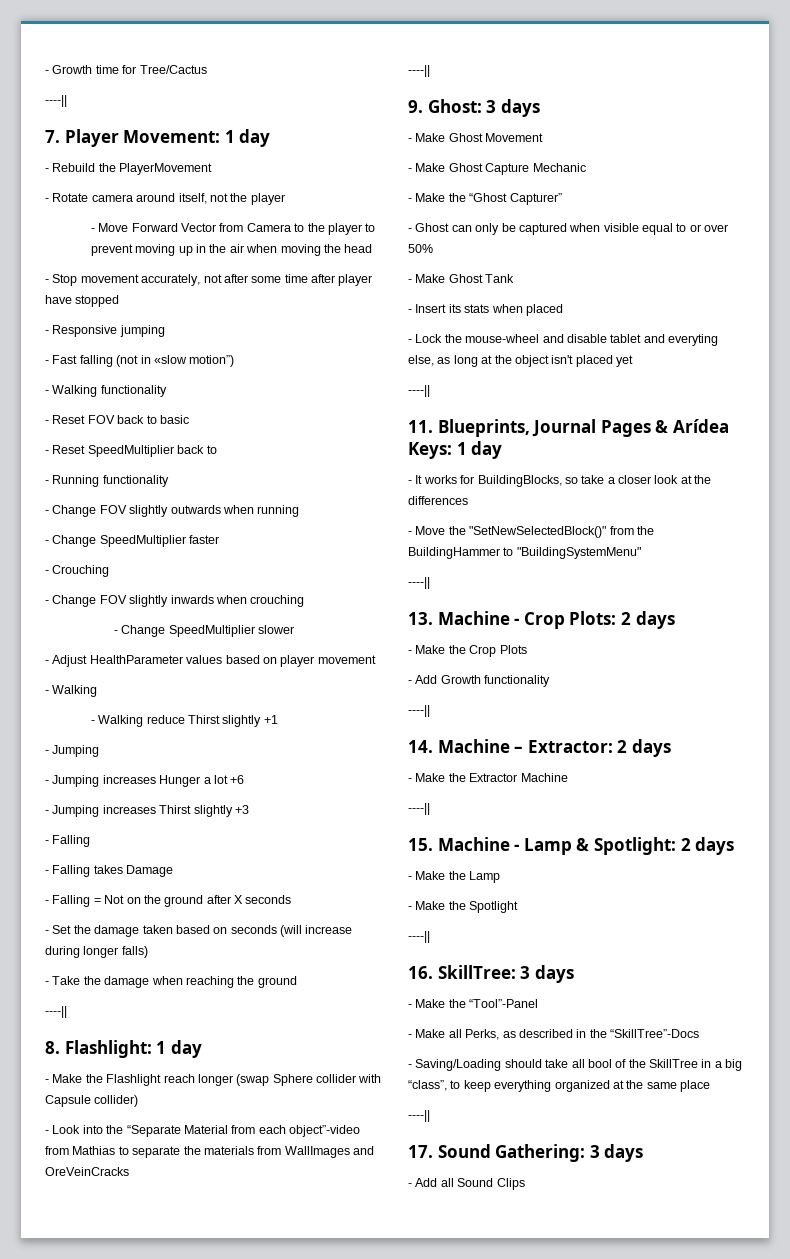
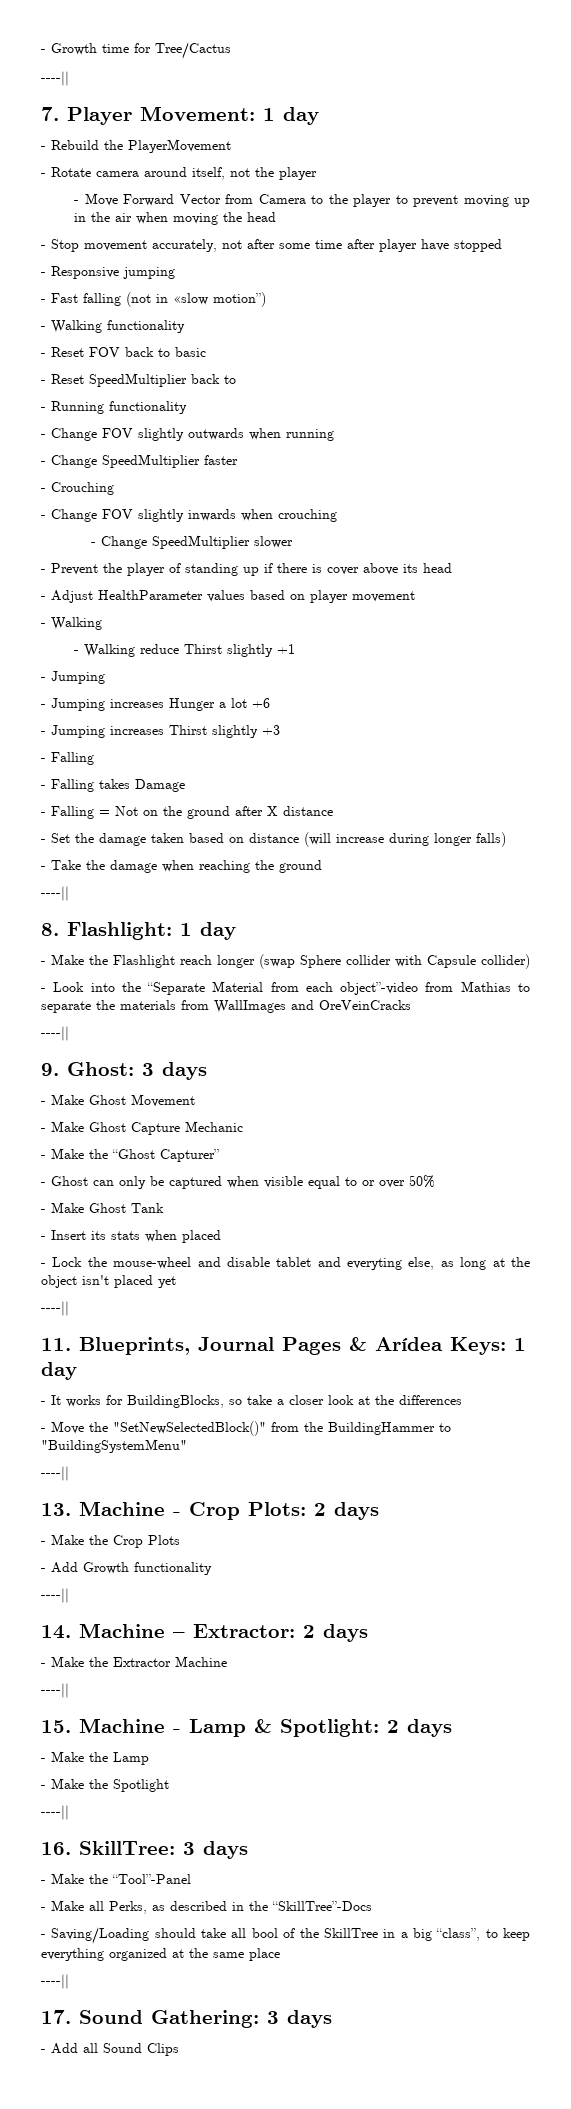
+ - Prevent the player of standing up if there is cover above its head
- - Falling = Not on the ground after X seconds
+ - Falling = Not on the ground after X distance
- - Set the damage taken based on seconds (will increase during longer falls)
+ - Set the damage taken based on distance (will increase during longer falls)

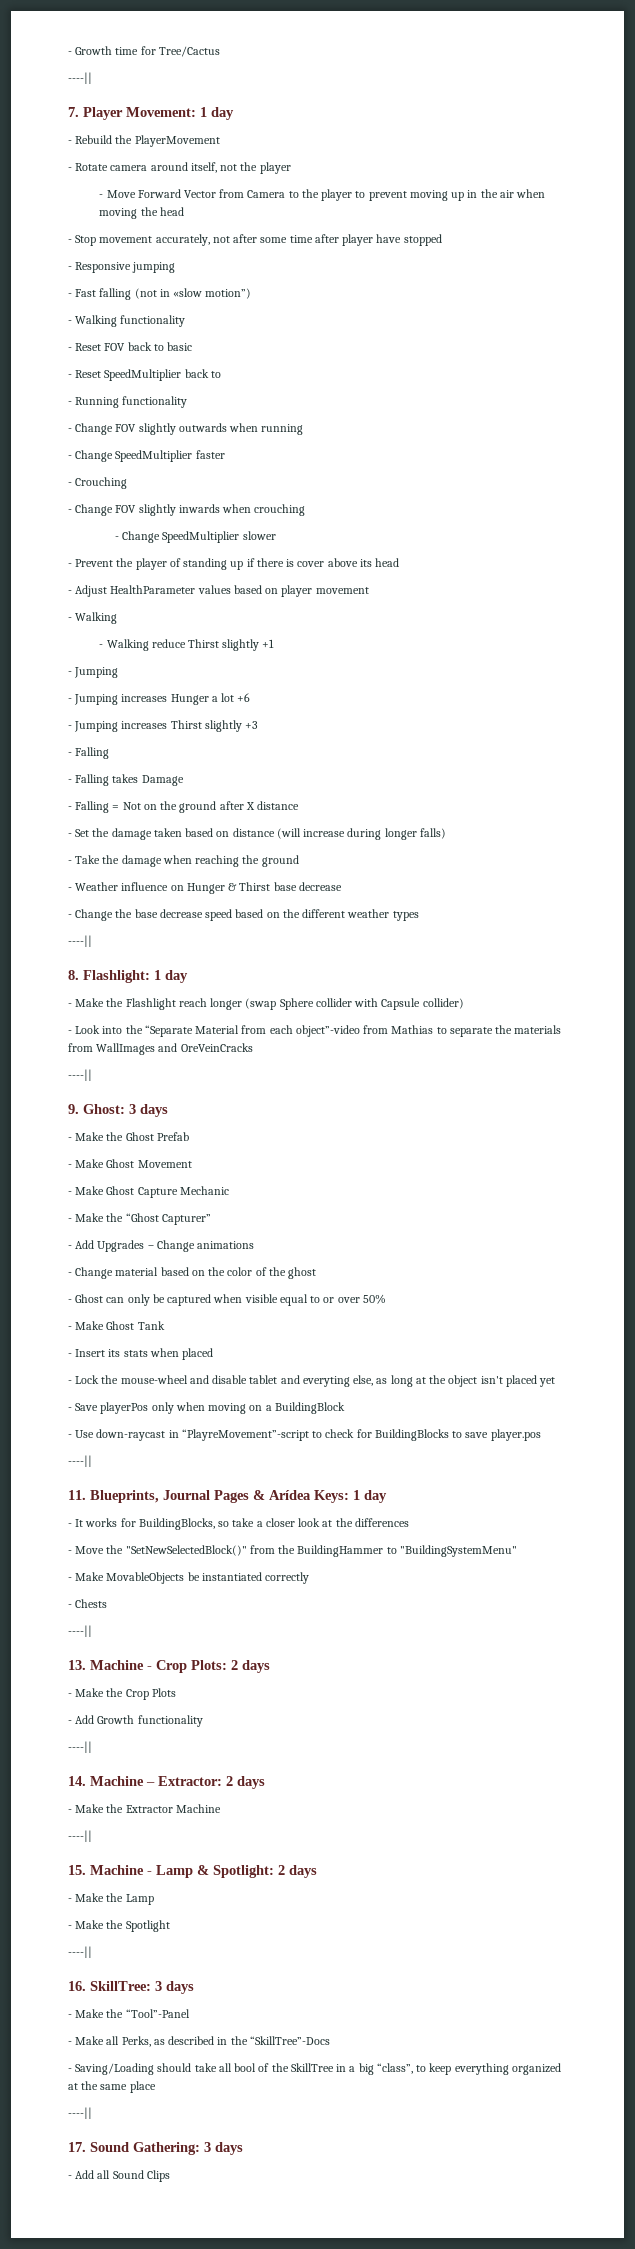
+ - Weather influence on Hunger & Thirst base decrease
+ - Change the base decrease speed based on the different weather types
+ - Make the Ghost Prefab
+ - Add Upgrades – Change animations
+ - Change material based on the color of the ghost
+ - Save playerPos only when moving on a BuildingBlock
+ - Use down-raycast in “PlayreMovement”-script to check for BuildingBlocks to save player.pos
+ - Make MovableObjects be instantiated correctly
+ - Chests

